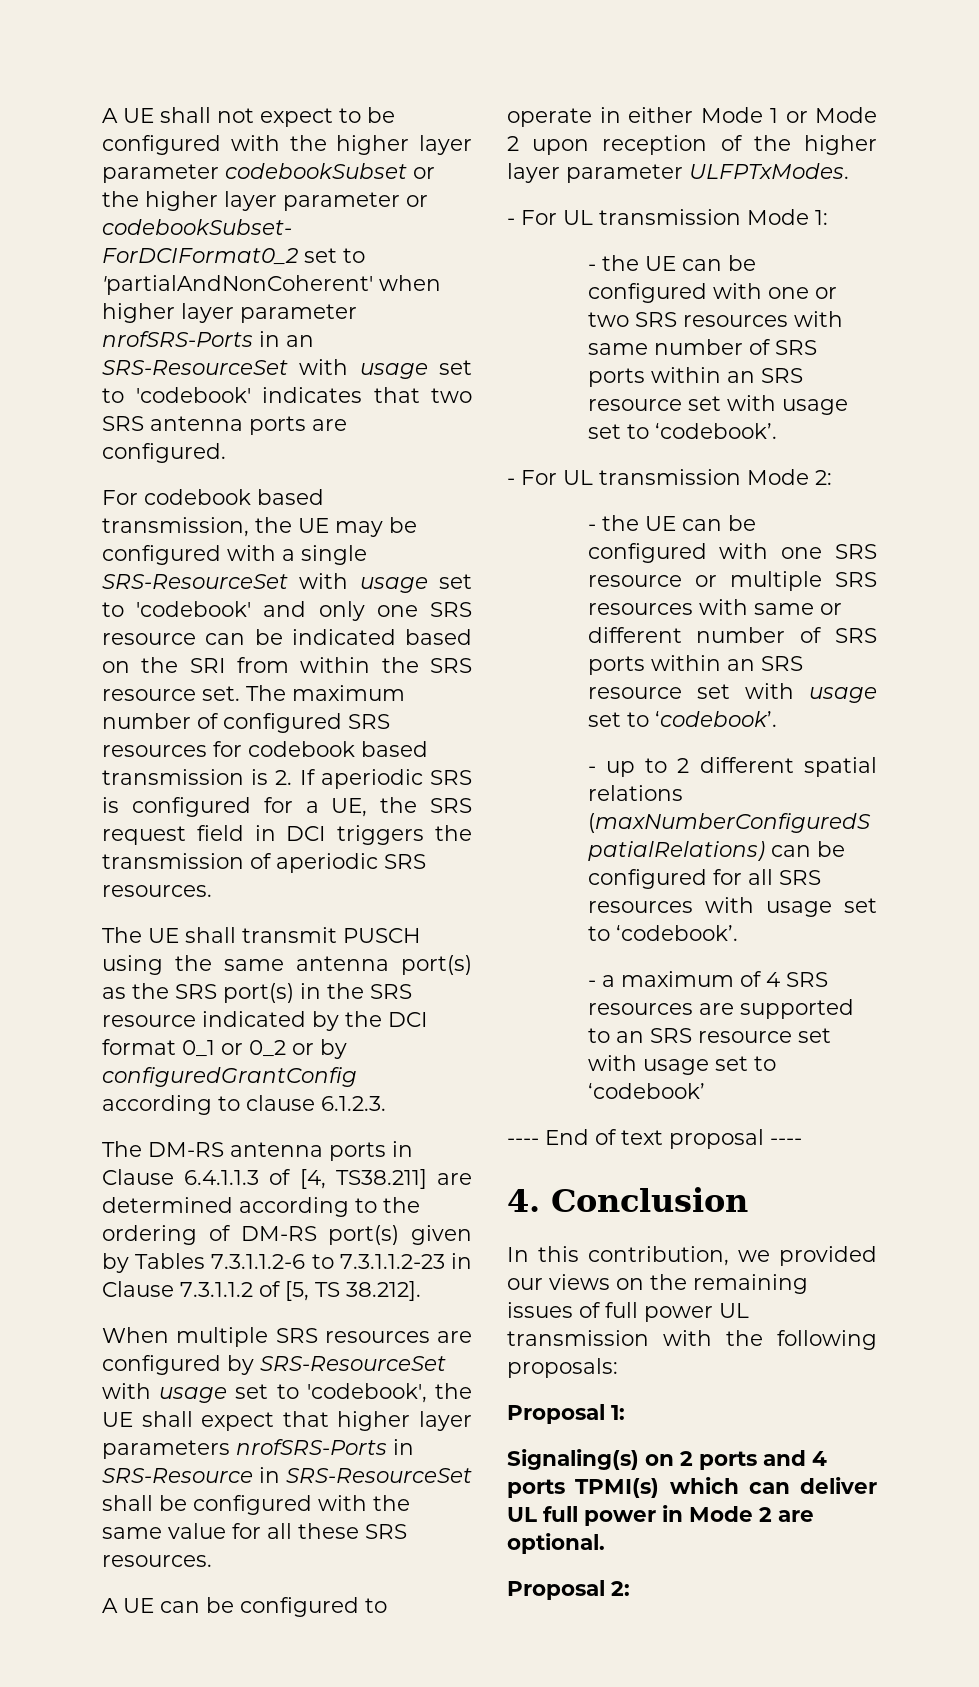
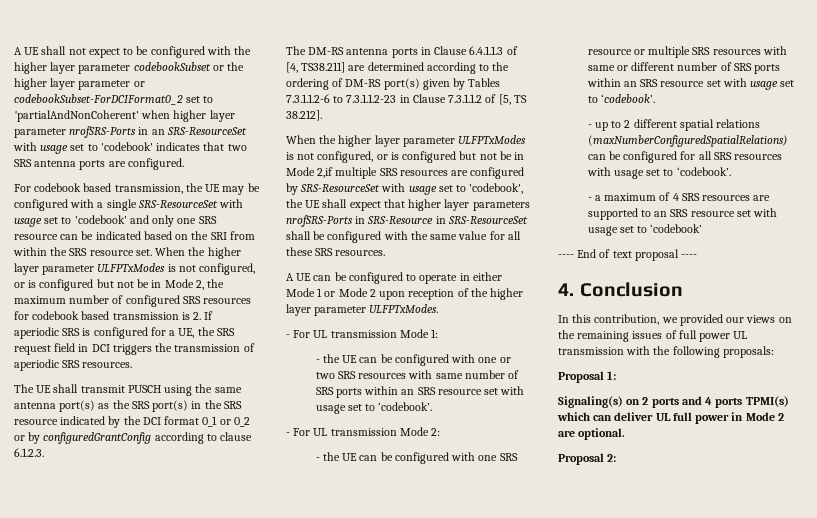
- The maximum number of configured SRS resources for codebook based transmission is 2. If aperiodic SRS is configured for a UE, the SRS request field in DCI triggers the transmission of aperiodic SRS resources.
+ When the higher layer parameter ULFPTxModes is not configured, or is configured but not be in Mode 2, the maximum number of configured SRS resources for codebook based transmission is 2. If aperiodic SRS is configured for a UE, the SRS request field in DCI triggers the transmission of aperiodic SRS resources.
- When multiple SRS resources are configured by SRS-ResourceSet with usage set to 'codebook', the UE shall expect that higher layer parameters nrofSRS-Ports in SRS-Resource in SRS-ResourceSet shall be configured with the same value for all these SRS resources.
+ When the higher layer parameter ULFPTxModes is not configured, or is configured but not be in Mode 2,if multiple SRS resources are configured by SRS-ResourceSet with usage set to 'codebook', the UE shall expect that higher layer parameters nrofSRS-Ports in SRS-Resource in SRS-ResourceSet shall be configured with the same value for all these SRS resources.

